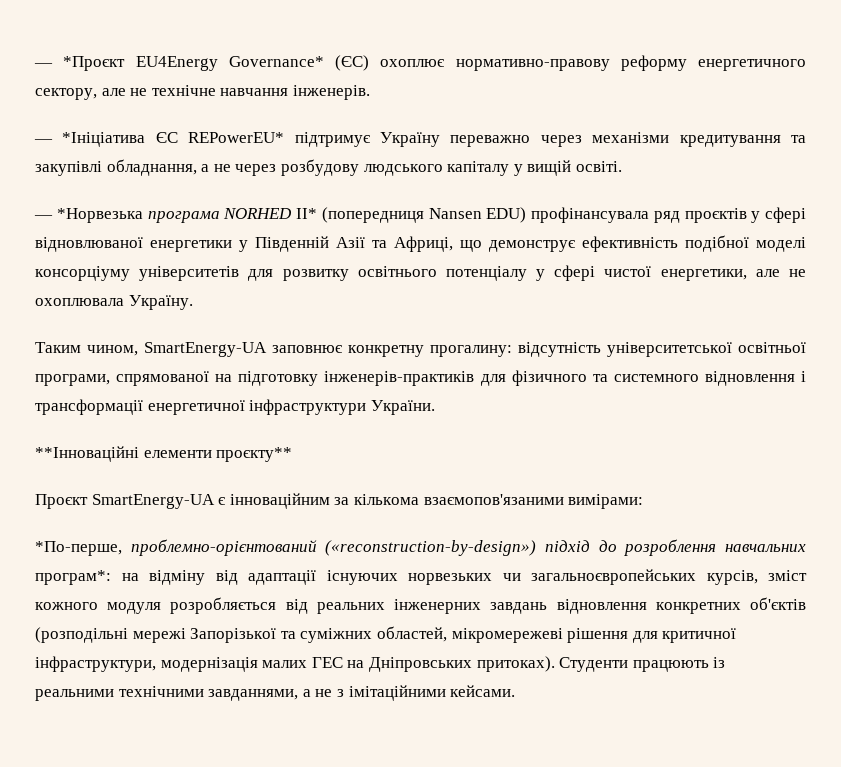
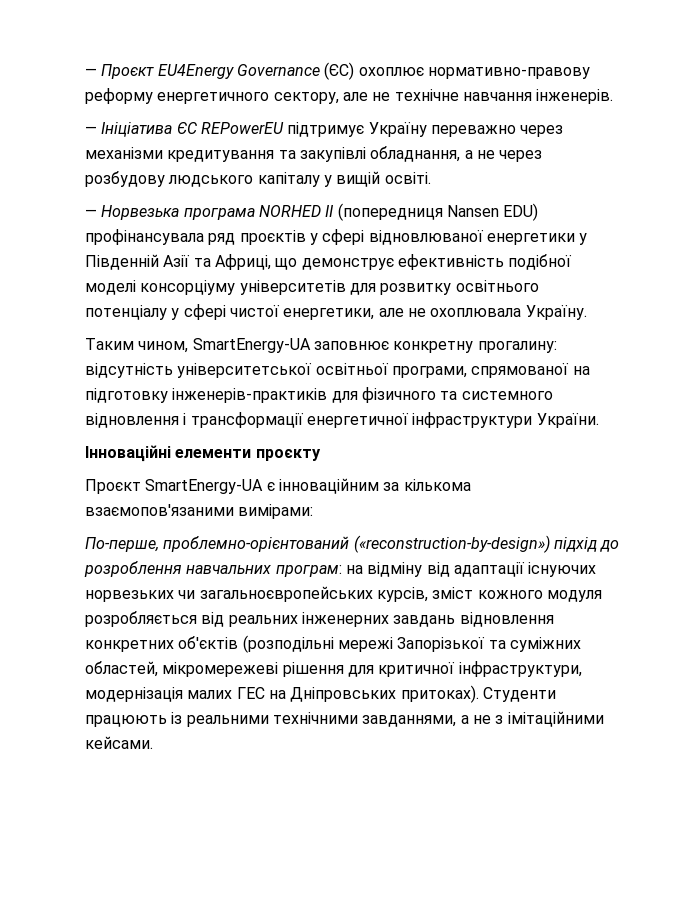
- — *Проєкт EU4Energy Governance* (ЄС) охоплює нормативно-правову реформу енергетичного сектору, але не технічне навчання інженерів.
+ — Проєкт EU4Energy Governance (ЄС) охоплює нормативно-правову реформу енергетичного сектору, але не технічне навчання інженерів.
- — *Ініціатива ЄС REPowerEU* підтримує Україну переважно через механізми кредитування та закупівлі обладнання, а не через розбудову людського капіталу у вищій освіті.
+ — Ініціатива ЄС REPowerEU підтримує Україну переважно через механізми кредитування та закупівлі обладнання, а не через розбудову людського капіталу у вищій освіті.
- — *Норвезька програма NORHED II* (попередниця Nansen EDU) профінансувала ряд проєктів у сфері відновлюваної енергетики у Південній Азії та Африці, що демонструє ефективність подібної моделі консорціуму університетів для розвитку освітнього потенціалу у сфері чистої енергетики, але не охоплювала Україну.
+ — Норвезька програма NORHED II (попередниця Nansen EDU) профінансувала ряд проєктів у сфері відновлюваної енергетики у Південній Азії та Африці, що демонструє ефективність подібної моделі консорціуму університетів для розвитку освітнього потенціалу у сфері чистої енергетики, але не охоплювала Україну.
- **Інноваційні елементи проєкту**
+ Інноваційні елементи проєкту
- *По-перше, проблемно-орієнтований («reconstruction-by-design») підхід до розроблення навчальних програм*: на відміну від адаптації існуючих норвезьких чи загальноєвропейських курсів, зміст кожного модуля розробляється від реальних інженерних завдань відновлення конкретних об'єктів (розподільні мережі Запорізької та суміжних областей, мікромережеві рішення для критичної інфраструктури, модернізація малих ГЕС на Дніпровських притоках).
+ По-перше, проблемно-орієнтований («reconstruction-by-design») підхід до розроблення навчальних програм: на відміну від адаптації існуючих норвезьких чи загальноєвропейських курсів, зміст кожного модуля розробляється від реальних інженерних завдань відновлення конкретних об'єктів (розподільні мережі Запорізької та суміжних областей, мікромережеві рішення для критичної інфраструктури, модернізація малих ГЕС на Дніпровських притоках).

